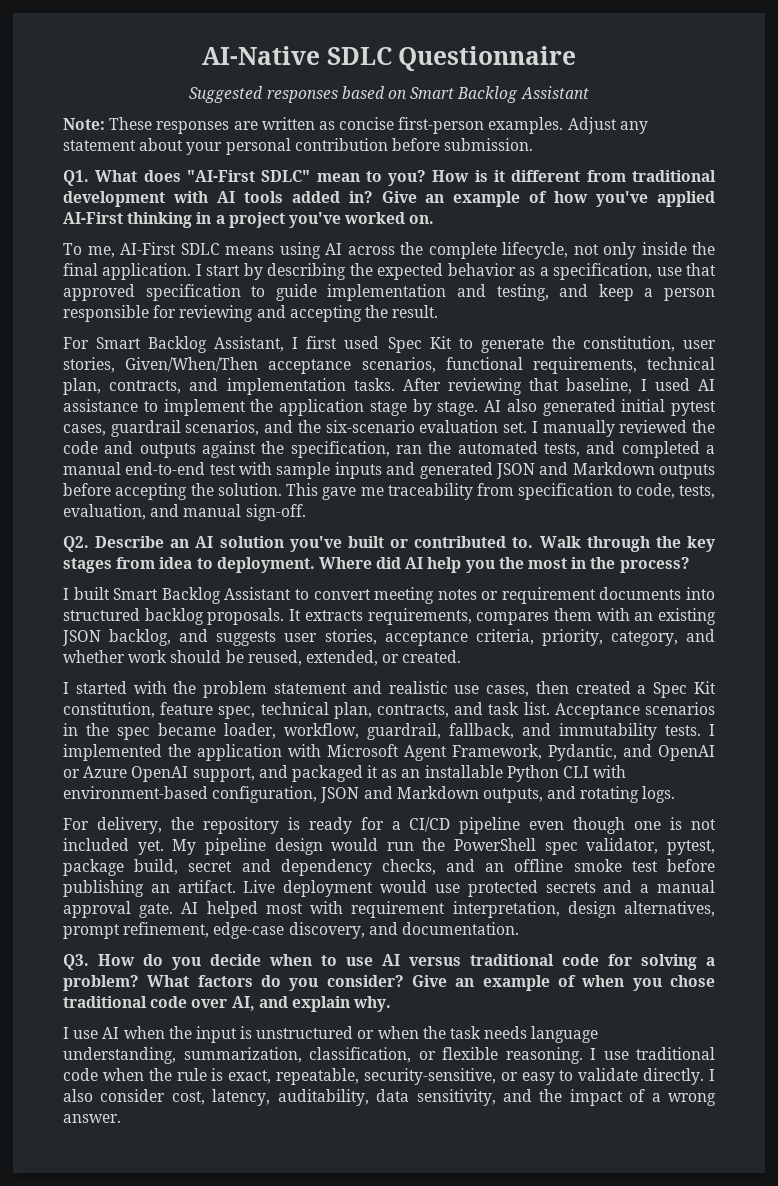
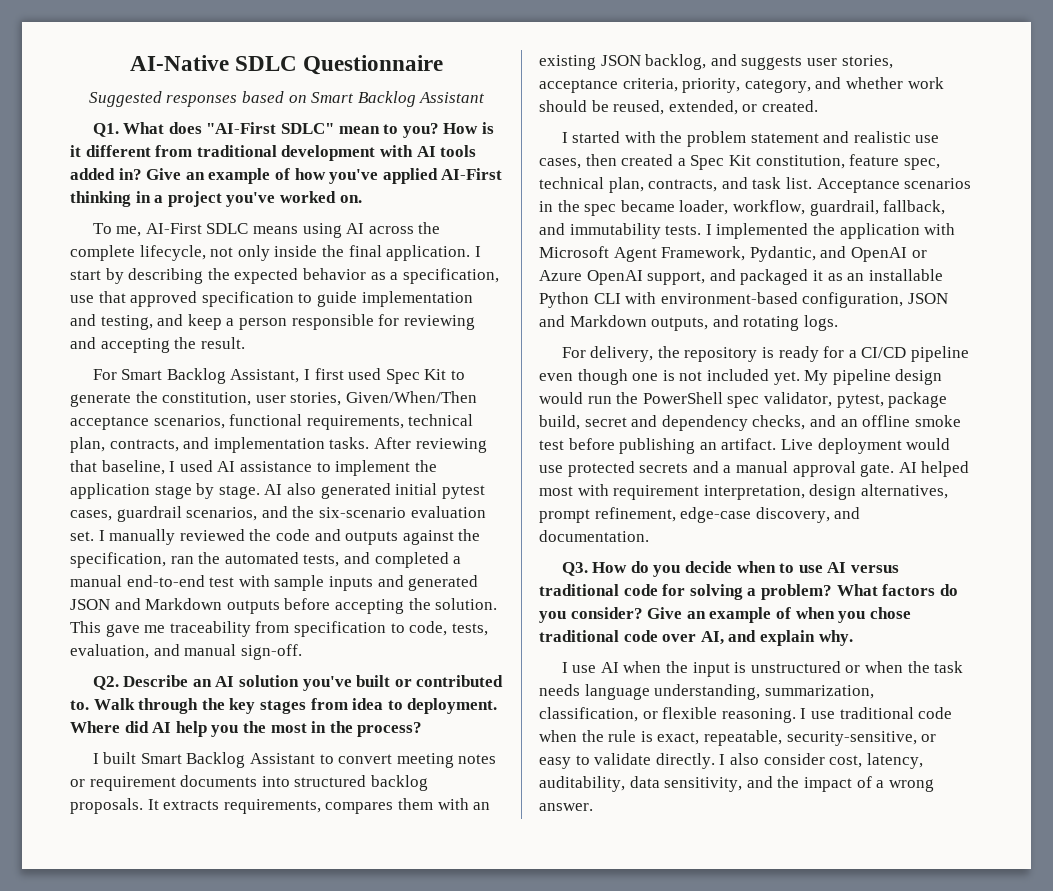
- Note: These responses are written as concise first-person examples. Adjust any statement about your personal contribution before submission.

